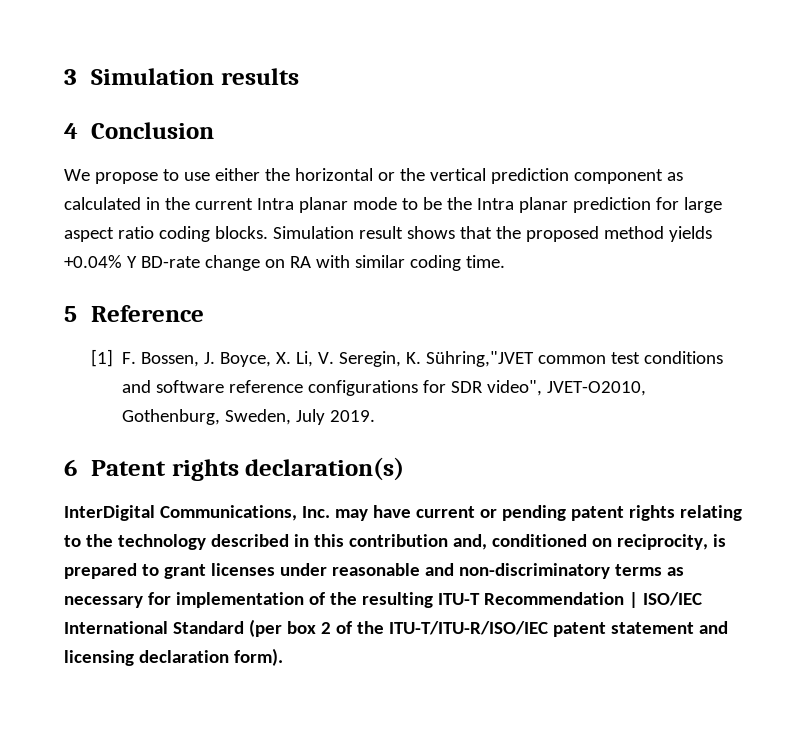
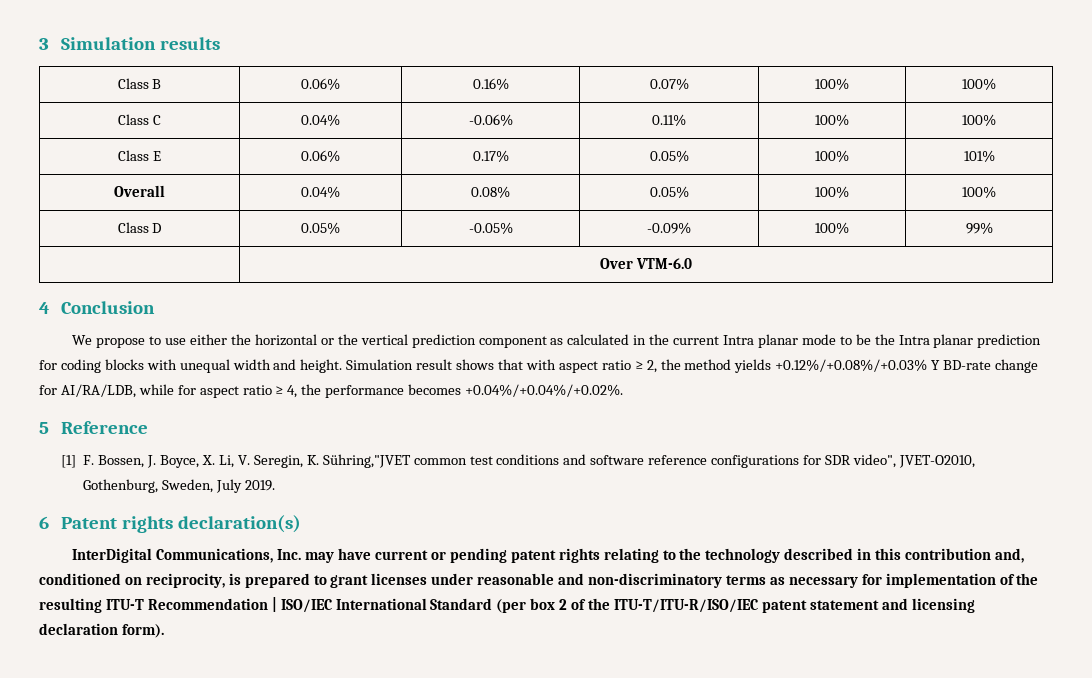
+ Class B | 0.06% | 0.16% | 0.07% | 100% | 100%
+ Class C | 0.04% | -0.06% | 0.11% | 100% | 100%
+ Class E | 0.06% | 0.17% | 0.05% | 100% | 101%
+ Overall | 0.04% | 0.08% | 0.05% | 100% | 100%
+ Class D | 0.05% | -0.05% | -0.09% | 100% | 99%
+ | Over VTM-6.0
- We propose to use either the horizontal or the vertical prediction component as calculated in the current Intra planar mode to be the Intra planar prediction for large aspect ratio coding blocks. Simulation result shows that the proposed method yields +0.04% Y BD-rate change on RA with similar coding time.
+ We propose to use either the horizontal or the vertical prediction component as calculated in the current Intra planar mode to be the Intra planar prediction for coding blocks with unequal width and height. Simulation result shows that with aspect ratio ≥ 2, the method yields +0.12%/+0.08%/+0.03% Y BD-rate change for AI/RA/LDB, while for aspect ratio ≥ 4, the performance becomes +0.04%/+0.04%/+0.02%.

